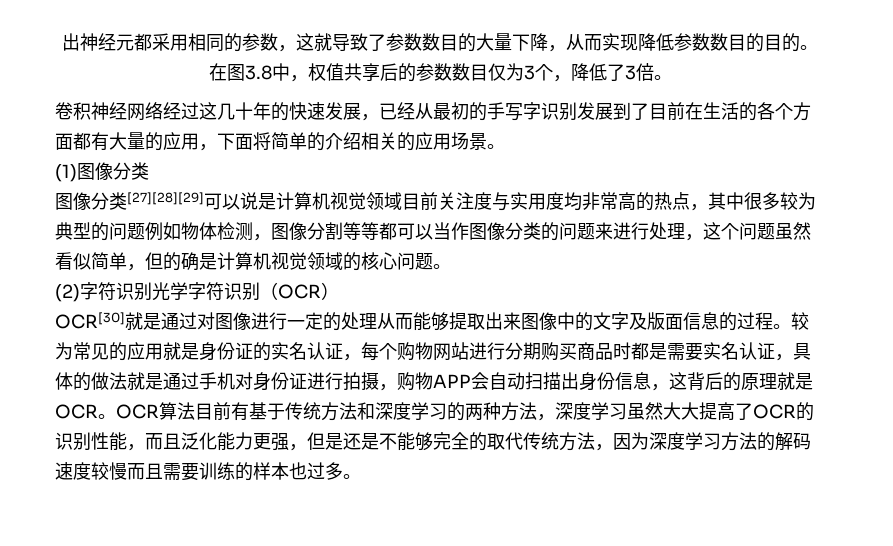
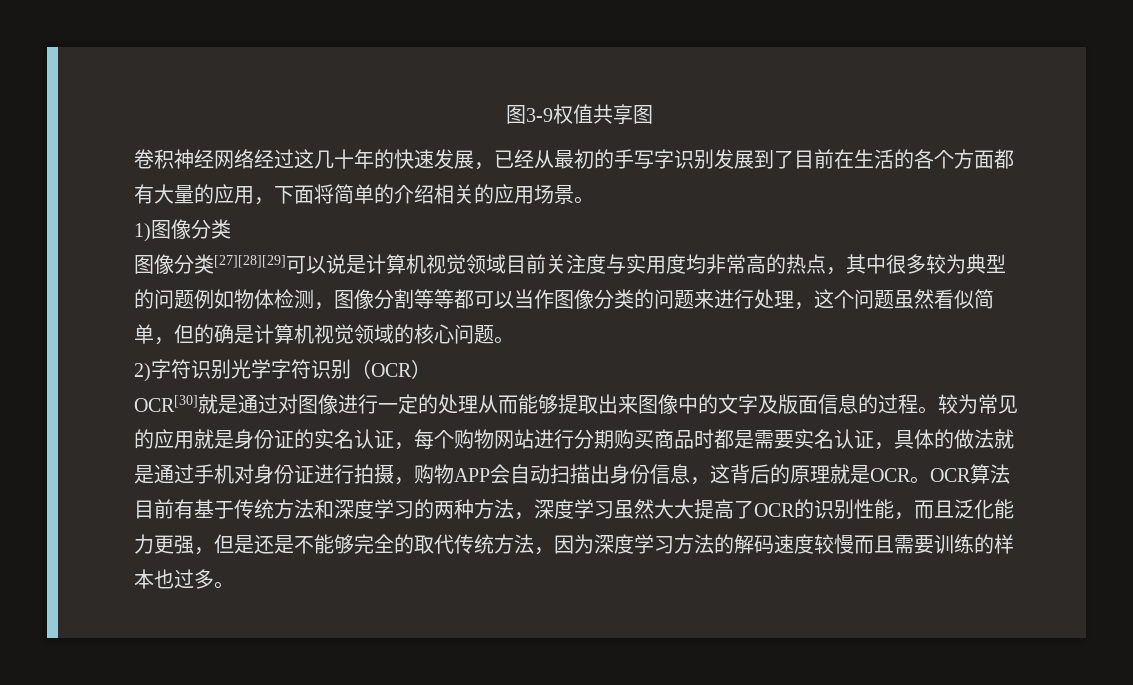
- 出神经元都采用相同的参数，这就导致了参数数目的大量下降，从而实现降低参数数目的目的。在图3.8中，权值共享后的参数数目仅为3个，降低了3倍。
+ 图3-9权值共享图
- (1)图像分类
+ 1)图像分类
- (2)字符识别光学字符识别（OCR）
+ 2)字符识别光学字符识别（OCR）

